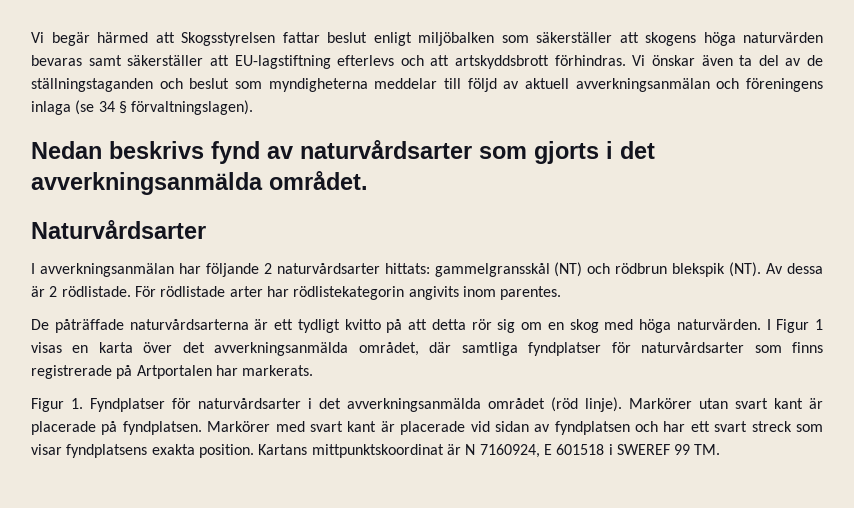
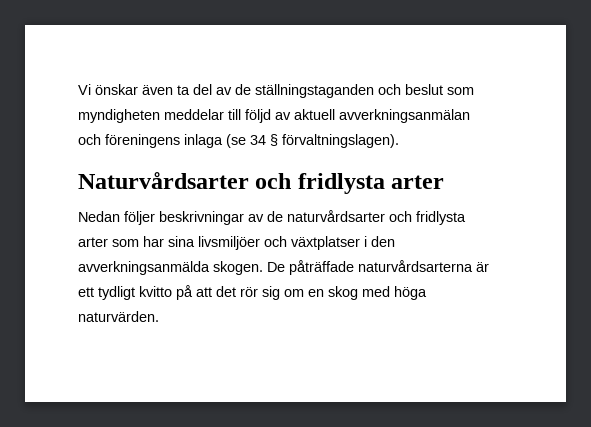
- Vi begär härmed att Skogsstyrelsen fattar beslut enligt miljöbalken som säkerställer att skogens höga naturvärden bevaras samt säkerställer att EU-lagstiftning efterlevs och att artskyddsbrott förhindras. Vi önskar även ta del av de ställningstaganden och beslut som myndigheterna meddelar till följd av aktuell avverkningsanmälan och föreningens inlaga (se 34 § förvaltningslagen).
+ Vi önskar även ta del av de ställningstaganden och beslut som myndigheten meddelar till följd av aktuell avverkningsanmälan och föreningens inlaga (se 34 § förvaltningslagen).
- Nedan beskrivs fynd av naturvårdsarter som gjorts i det avverkningsanmälda området.
- Naturvårdsarter
- I avverkningsanmälan har följande 2 naturvårdsarter hittats: gammelgransskål (NT) och rödbrun blekspik (NT). Av dessa är 2 rödlistade. För rödlistade arter har rödlistekategorin angivits inom parentes.
- De påträffade naturvårdsarterna är ett tydligt kvitto på att detta rör sig om en skog med höga naturvärden. I Figur 1 visas en karta över det avverkningsanmälda området, där samtliga fyndplatser för naturvårdsarter som finns registrerade på Artportalen har markerats.
- Figur 1. Fyndplatser för naturvårdsarter i det avverkningsanmälda området (röd linje). Markörer utan svart kant är placerade på fyndplatsen. Markörer med svart kant är placerade vid sidan av fyndplatsen och har ett svart streck som visar fyndplatsens exakta position. Kartans mittpunktskoordinat är N 7160924, E 601518 i SWEREF 99 TM.
+ Naturvårdsarter och fridlysta arter
+ Nedan följer beskrivningar av de naturvårdsarter och fridlysta arter som har sina livsmiljöer och växtplatser i den avverkningsanmälda skogen. De påträffade naturvårdsarterna är ett tydligt kvitto på att det rör sig om en skog med höga naturvärden.

